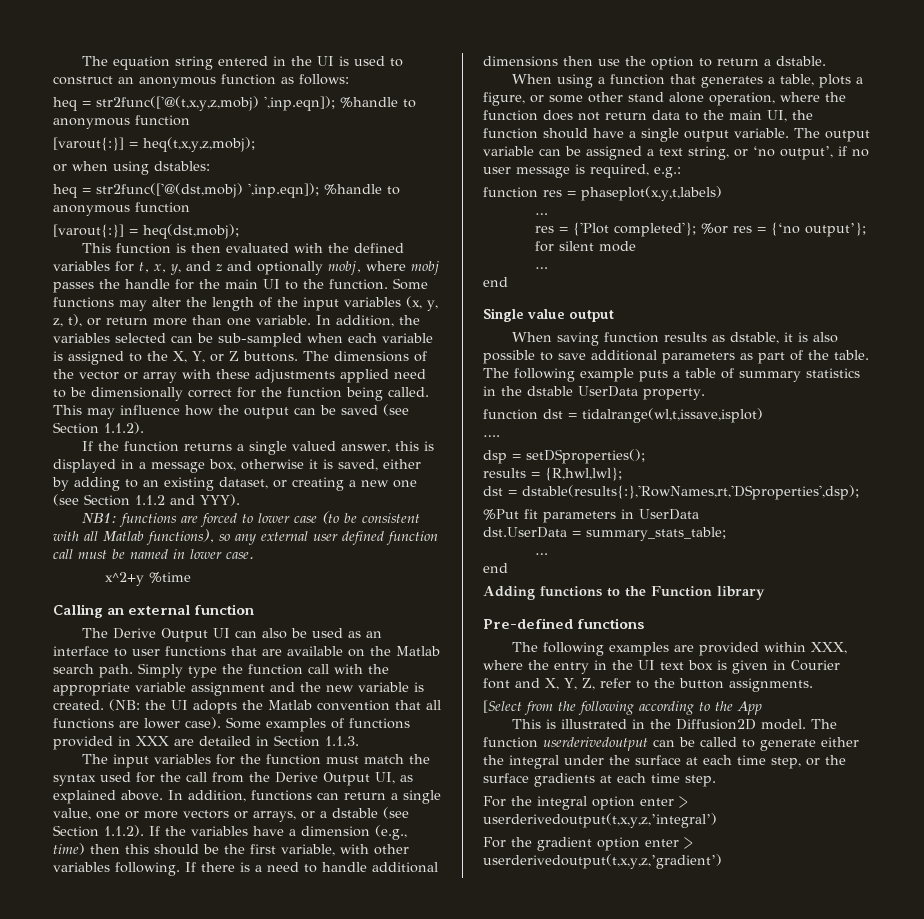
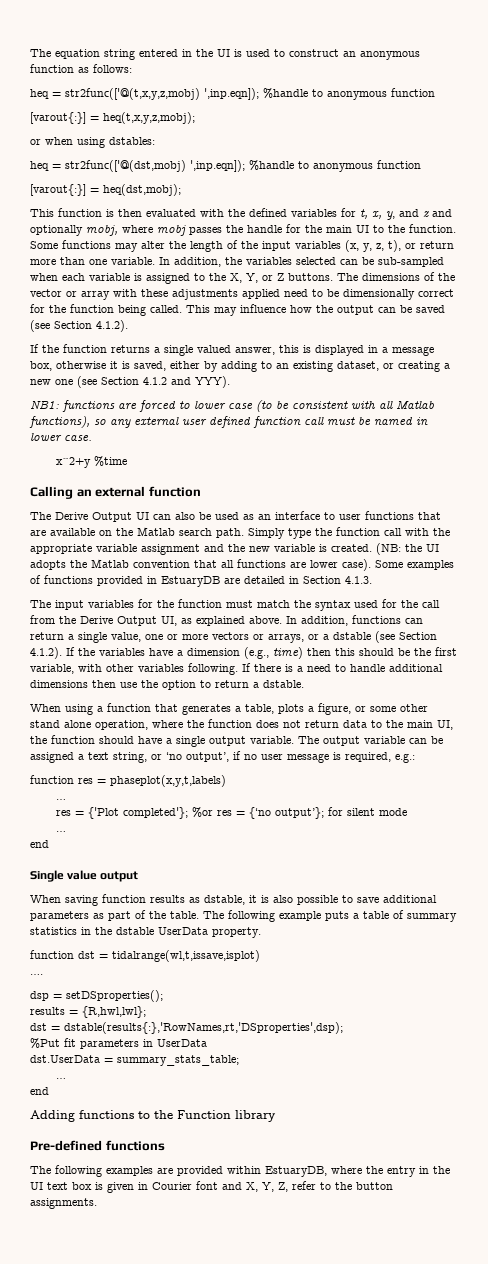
- This may influence how the output can be saved (see Section 1.1.2).
+ This may influence how the output can be saved (see Section 4.1.2).
- If the function returns a single valued answer, this is displayed in a message box, otherwise it is saved, either by adding to an existing dataset, or creating a new one (see Section 1.1.2 and YYY).
+ If the function returns a single valued answer, this is displayed in a message box, otherwise it is saved, either by adding to an existing dataset, or creating a new one (see Section 4.1.2 and YYY).
- Some examples of functions provided in XXX are detailed in Section 1.1.3.
+ Some examples of functions provided in EstuaryDB are detailed in Section 4.1.3.
- In addition, functions can return a single value, one or more vectors or arrays, or a dstable (see Section 1.1.2). If the variables have a dimension (e.g., time) then this should be the first variable, with other variables following.
+ In addition, functions can return a single value, one or more vectors or arrays, or a dstable (see Section 4.1.2). If the variables have a dimension (e.g., time) then this should be the first variable, with other variables following.
- The following examples are provided within XXX, where the entry in the UI text box is given in Courier font and X, Y, Z, refer to the button assignments.
+ The following examples are provided within EstuaryDB, where the entry in the UI text box is given in Courier font and X, Y, Z, refer to the button assignments.
- [Select from the following according to the App
- This is illustrated in the Diffusion2D model. The function userderivedoutput can be called to generate either the integral under the surface at each time step, or the surface gradients at each time step.
- For the integral option enter > userderivedoutput(t,x,y,z,’integral’)
- For the gradient option enter > userderivedoutput(t,x,y,z,’gradient’)

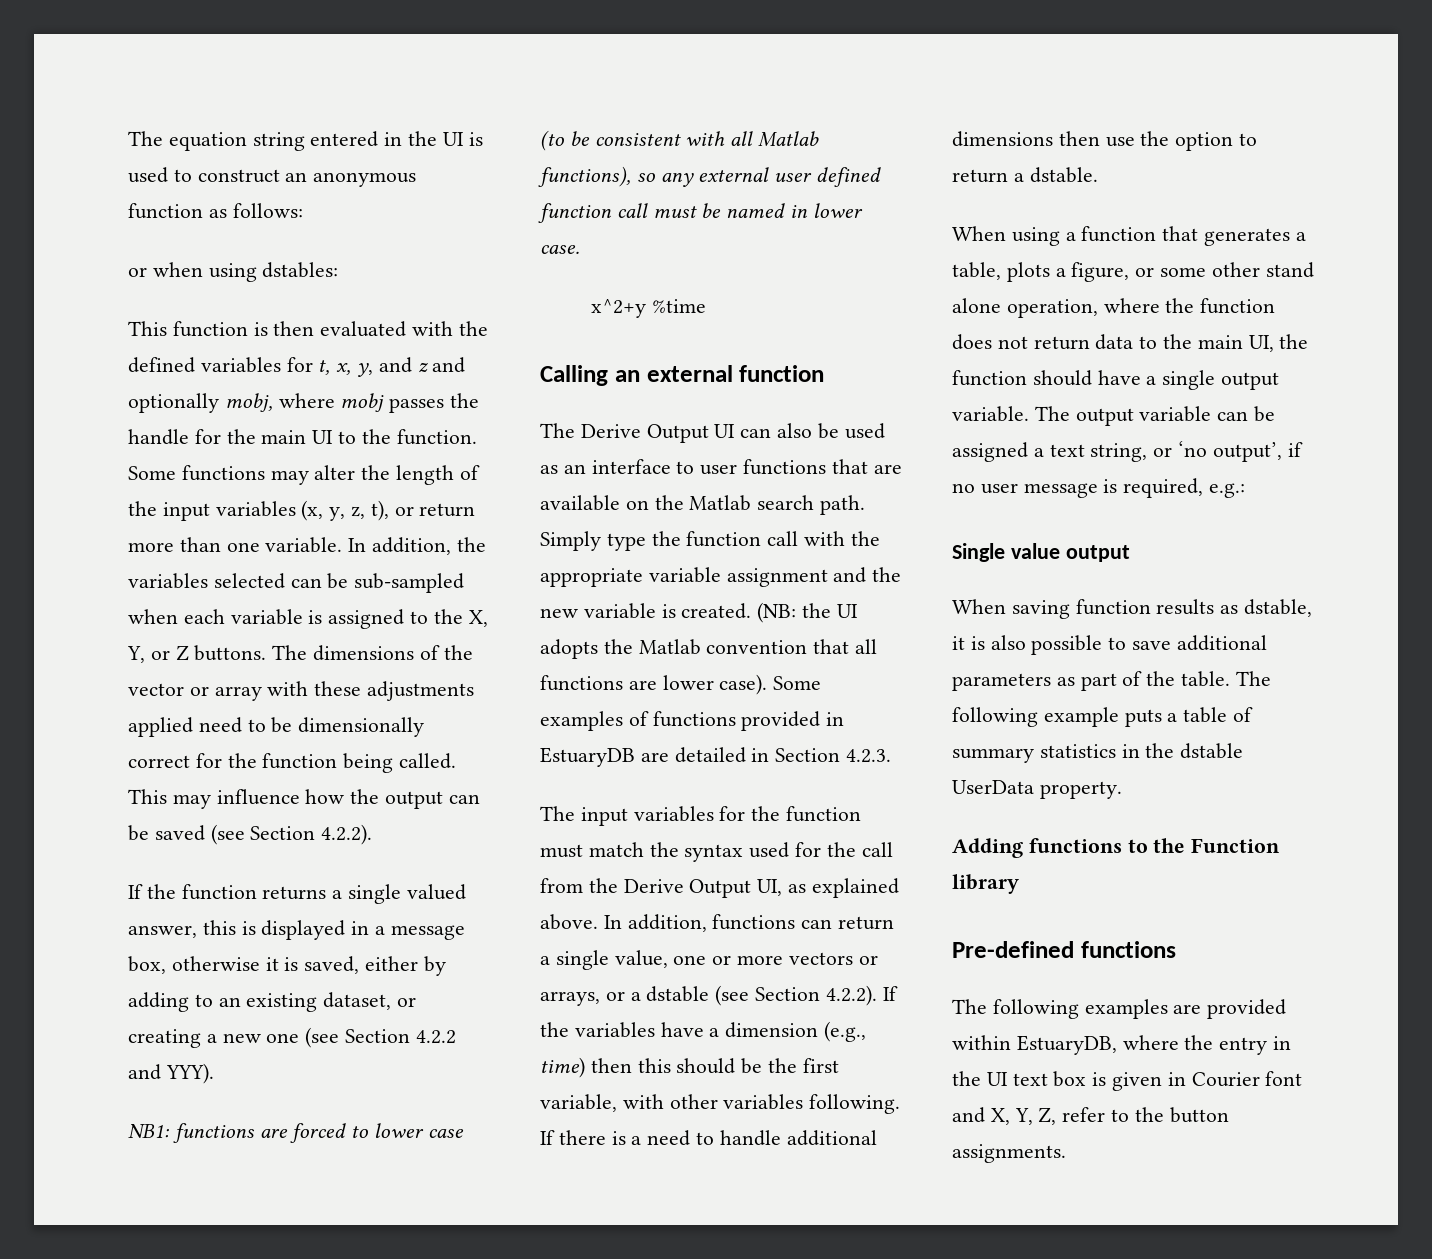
- heq = str2func(['@(t,x,y,z,mobj) ',inp.eqn]); %handle to anonymous function
- [varout{:}] = heq(t,x,y,z,mobj);
  or when using dstables:
- heq = str2func(['@(dst,mobj) ',inp.eqn]); %handle to anonymous function
- [varout{:}] = heq(dst,mobj);
- This may influence how the output can be saved (see Section 4.1.2).
+ This may influence how the output can be saved (see Section 4.2.2).
- If the function returns a single valued answer, this is displayed in a message box, otherwise it is saved, either by adding to an existing dataset, or creating a new one (see Section 4.1.2 and YYY).
+ If the function returns a single valued answer, this is displayed in a message box, otherwise it is saved, either by adding to an existing dataset, or creating a new one (see Section 4.2.2 and YYY).
- Some examples of functions provided in EstuaryDB are detailed in Section 4.1.3.
+ Some examples of functions provided in EstuaryDB are detailed in Section 4.2.3.
- In addition, functions can return a single value, one or more vectors or arrays, or a dstable (see Section 4.1.2). If the variables have a dimension (e.g., time) then this should be the first variable, with other variables following.
+ In addition, functions can return a single value, one or more vectors or arrays, or a dstable (see Section 4.2.2). If the variables have a dimension (e.g., time) then this should be the first variable, with other variables following.
- function res = phaseplot(x,y,t,labels)
- …
- res = {'Plot completed'}; %or res = {‘no output’}; for silent mode
- …
- end
- function dst = tidalrange(wl,t,issave,isplot)
- ….
- dsp = setDSproperties();
- results = {R,hwl,lwl};
- dst = dstable(results{:},'RowNames,rt,'DSproperties',dsp);
- %Put fit parameters in UserData
- dst.UserData = summary_stats_table;
- …
- end

